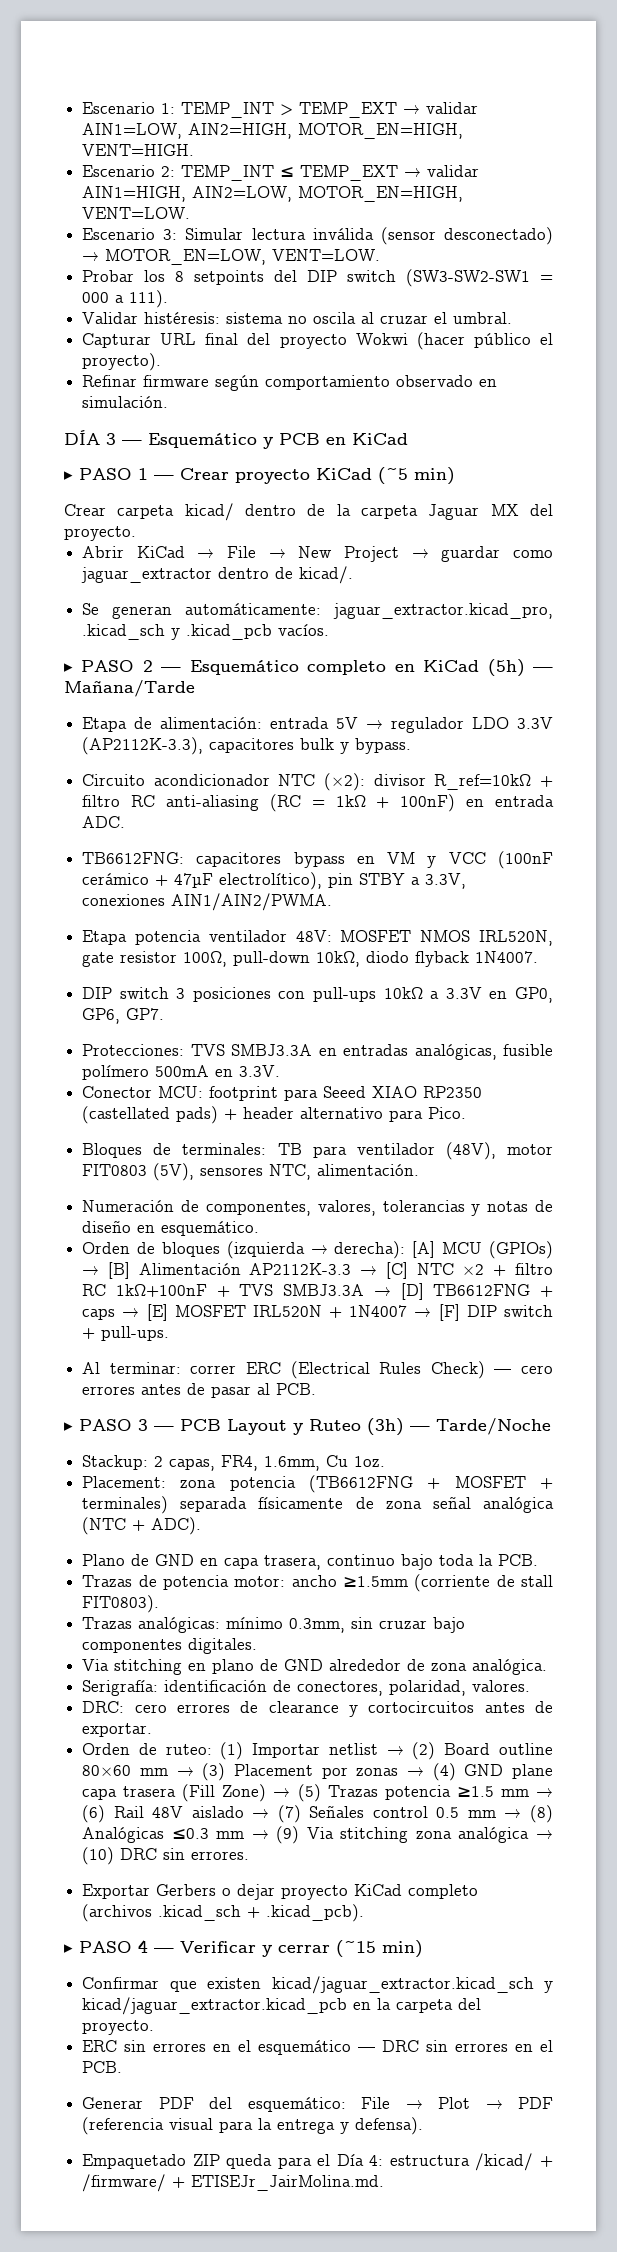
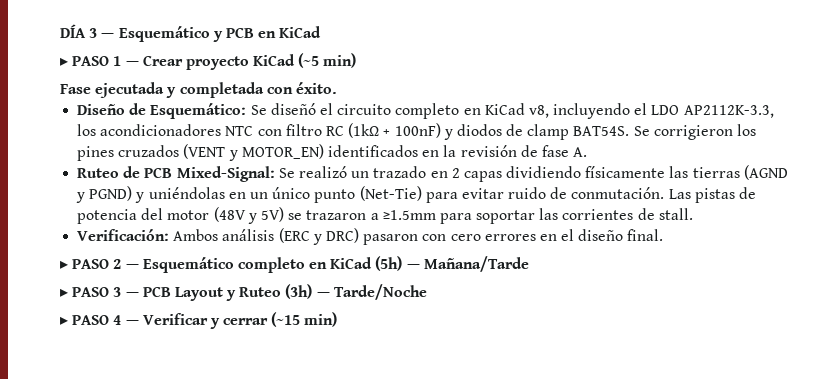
- Escenario 1: TEMP_INT > TEMP_EXT → validar AIN1=LOW, AIN2=HIGH, MOTOR_EN=HIGH, VENT=HIGH.
- Escenario 2: TEMP_INT ≤ TEMP_EXT → validar AIN1=HIGH, AIN2=LOW, MOTOR_EN=HIGH, VENT=LOW.
- Escenario 3: Simular lectura inválida (sensor desconectado) → MOTOR_EN=LOW, VENT=LOW.
- Probar los 8 setpoints del DIP switch (SW3-SW2-SW1 = 000 a 111).
- Validar histéresis: sistema no oscila al cruzar el umbral.
- Capturar URL final del proyecto Wokwi (hacer público el proyecto).
- Refinar firmware según comportamiento observado en simulación.
- Crear carpeta kicad/ dentro de la carpeta Jaguar MX del proyecto.
- Abrir KiCad → File → New Project → guardar como jaguar_extractor dentro de kicad/.
- Se generan automáticamente: jaguar_extractor.kicad_pro, .kicad_sch y .kicad_pcb vacíos.
+ Fase ejecutada y completada con éxito.
+ Diseño de Esquemático: Se diseñó el circuito completo en KiCad v8, incluyendo el LDO AP2112K-3.3, los acondicionadores NTC con filtro RC (1kΩ + 100nF) y diodos de clamp BAT54S. Se corrigieron los pines cruzados (VENT y MOTOR_EN) identificados en la revisión de fase A.
+ Ruteo de PCB Mixed-Signal: Se realizó un trazado en 2 capas dividiendo físicamente las tierras (AGND y PGND) y uniéndolas en un único punto (Net-Tie) para evitar ruido de conmutación. Las pistas de potencia del motor (48V y 5V) se trazaron a ≥1.5mm para soportar las corrientes de stall.
+ Verificación: Ambos análisis (ERC y DRC) pasaron con cero errores en el diseño final.
- Etapa de alimentación: entrada 5V → regulador LDO 3.3V (AP2112K-3.3), capacitores bulk y bypass.
- Circuito acondicionador NTC (×2): divisor R_ref=10kΩ + filtro RC anti-aliasing (RC = 1kΩ + 100nF) en entrada ADC.
- TB6612FNG: capacitores bypass en VM y VCC (100nF cerámico + 47µF electrolítico), pin STBY a 3.3V, conexiones AIN1/AIN2/PWMA.
- Etapa potencia ventilador 48V: MOSFET NMOS IRL520N, gate resistor 100Ω, pull-down 10kΩ, diodo flyback 1N4007.
- DIP switch 3 posiciones con pull-ups 10kΩ a 3.3V en GP0, GP6, GP7.
- Protecciones: TVS SMBJ3.3A en entradas analógicas, fusible polímero 500mA en 3.3V.
- Conector MCU: footprint para Seeed XIAO RP2350 (castellated pads) + header alternativo para Pico.
- Bloques de terminales: TB para ventilador (48V), motor FIT0803 (5V), sensores NTC, alimentación.
- Numeración de componentes, valores, tolerancias y notas de diseño en esquemático.
- Orden de bloques (izquierda → derecha): [A] MCU (GPIOs) → [B] Alimentación AP2112K-3.3 → [C] NTC ×2 + filtro RC 1kΩ+100nF + TVS SMBJ3.3A → [D] TB6612FNG + caps → [E] MOSFET IRL520N + 1N4007 → [F] DIP switch + pull-ups.
- Al terminar: correr ERC (Electrical Rules Check) — cero errores antes de pasar al PCB.
- Stackup: 2 capas, FR4, 1.6mm, Cu 1oz.
- Placement: zona potencia (TB6612FNG + MOSFET + terminales) separada físicamente de zona señal analógica (NTC + ADC).
- Plano de GND en capa trasera, continuo bajo toda la PCB.
- Trazas de potencia motor: ancho ≥1.5mm (corriente de stall FIT0803).
- Trazas analógicas: mínimo 0.3mm, sin cruzar bajo componentes digitales.
- Via stitching en plano de GND alrededor de zona analógica.
- Serigrafía: identificación de conectores, polaridad, valores.
- DRC: cero errores de clearance y cortocircuitos antes de exportar.
- Orden de ruteo: (1) Importar netlist → (2) Board outline 80×60 mm → (3) Placement por zonas → (4) GND plane capa trasera (Fill Zone) → (5) Trazas potencia ≥1.5 mm → (6) Rail 48V aislado → (7) Señales control 0.5 mm → (8) Analógicas ≤0.3 mm → (9) Via stitching zona analógica → (10) DRC sin errores.
- Exportar Gerbers o dejar proyecto KiCad completo (archivos .kicad_sch + .kicad_pcb).
- Confirmar que existen kicad/jaguar_extractor.kicad_sch y kicad/jaguar_extractor.kicad_pcb en la carpeta del proyecto.
- ERC sin errores en el esquemático — DRC sin errores en el PCB.
- Generar PDF del esquemático: File → Plot → PDF (referencia visual para la entrega y defensa).
- Empaquetado ZIP queda para el Día 4: estructura /kicad/ + /firmware/ + ETISEJr_JairMolina.md.

